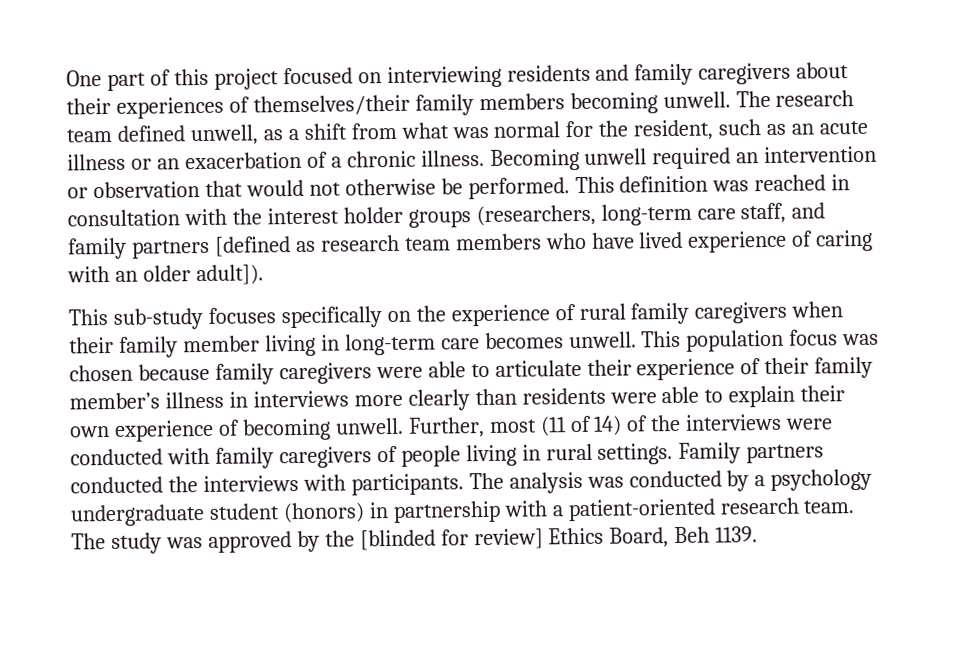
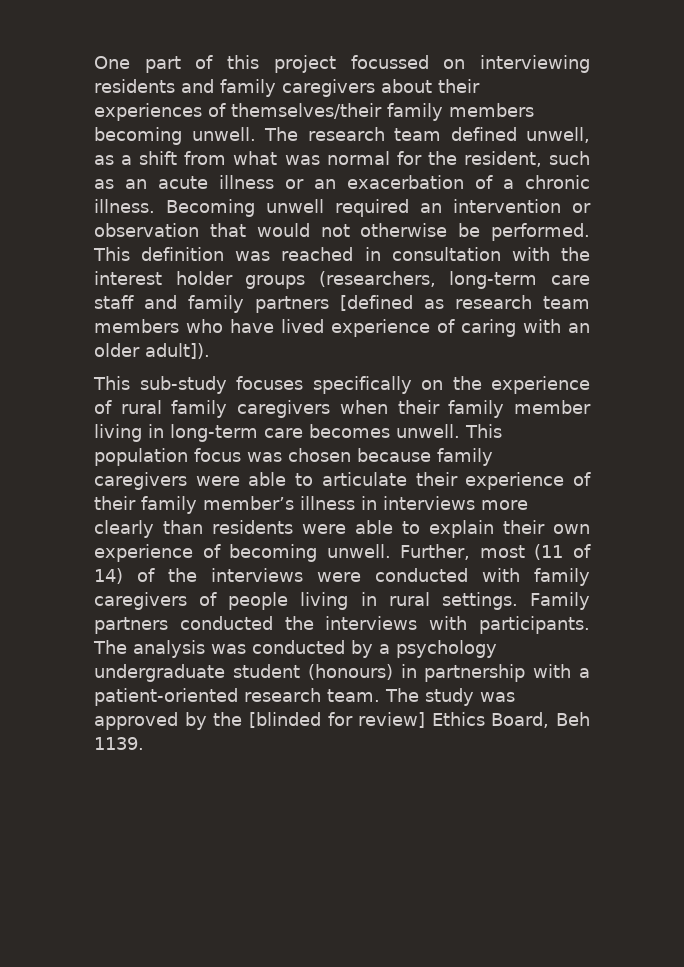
- One part of this project focused on interviewing residents and family caregivers about their experiences of themselves/their family members becoming unwell.
+ One part of this project focussed on interviewing residents and family caregivers about their experiences of themselves/their family members becoming unwell.
- This definition was reached in consultation with the interest holder groups (researchers, long-term care staff, and family partners [defined as research team members who have lived experience of caring with an older adult]).
+ This definition was reached in consultation with the interest holder groups (researchers, long-term care staff and family partners [defined as research team members who have lived experience of caring with an older adult]).
- The analysis was conducted by a psychology undergraduate student (honors) in partnership with a patient-oriented research team.
+ The analysis was conducted by a psychology undergraduate student (honours) in partnership with a patient-oriented research team.

